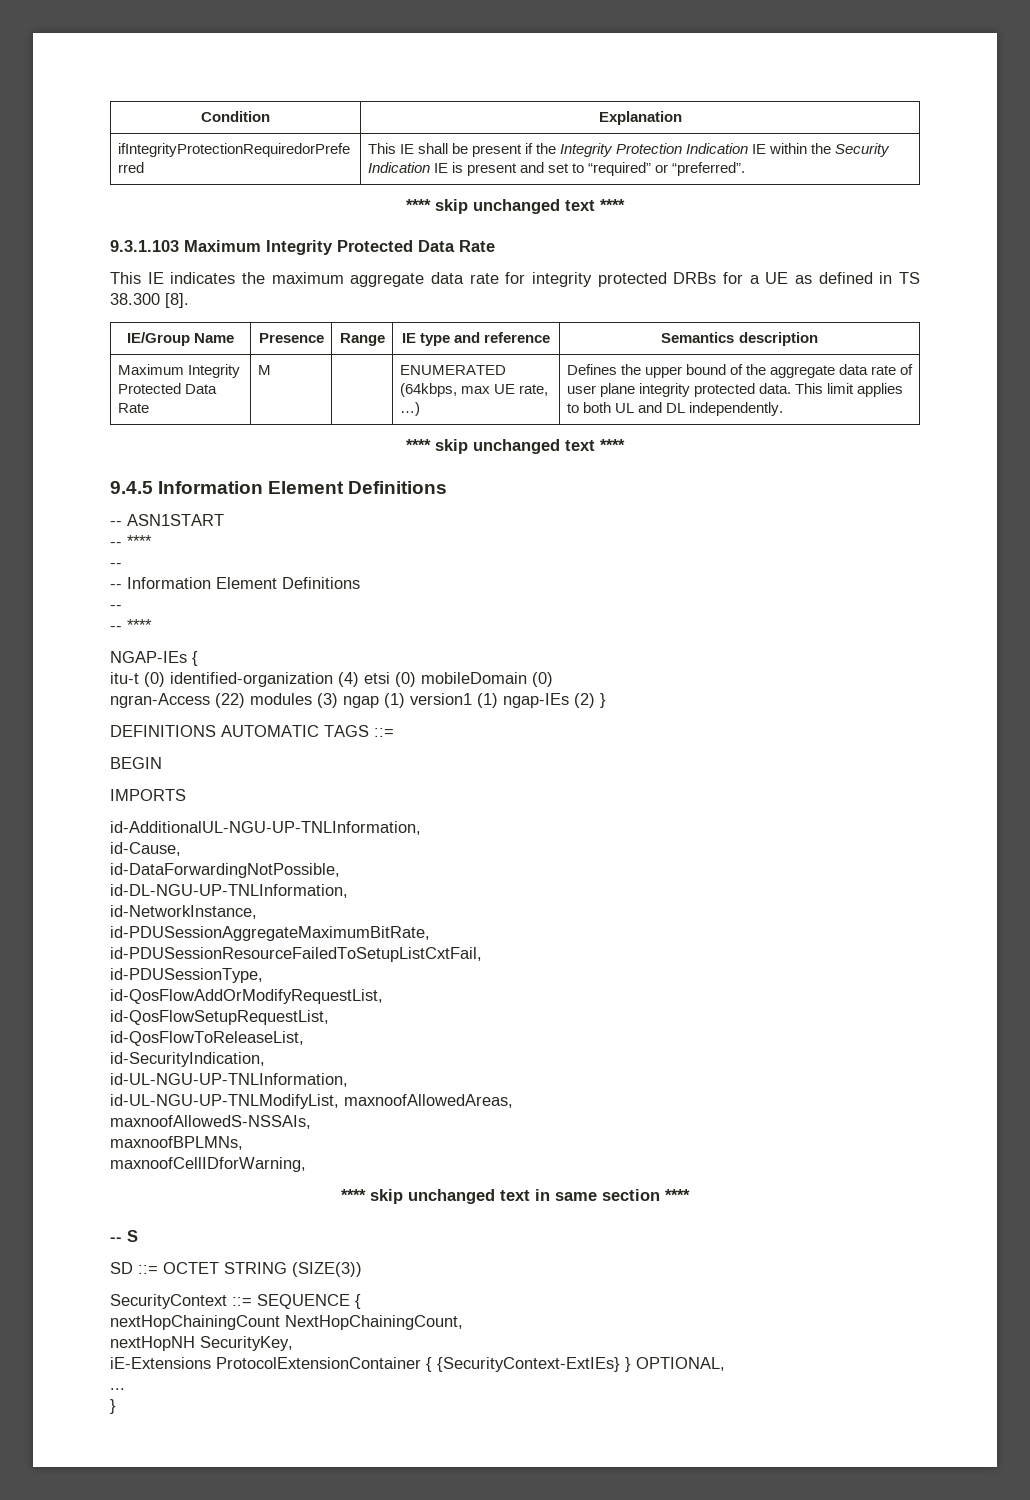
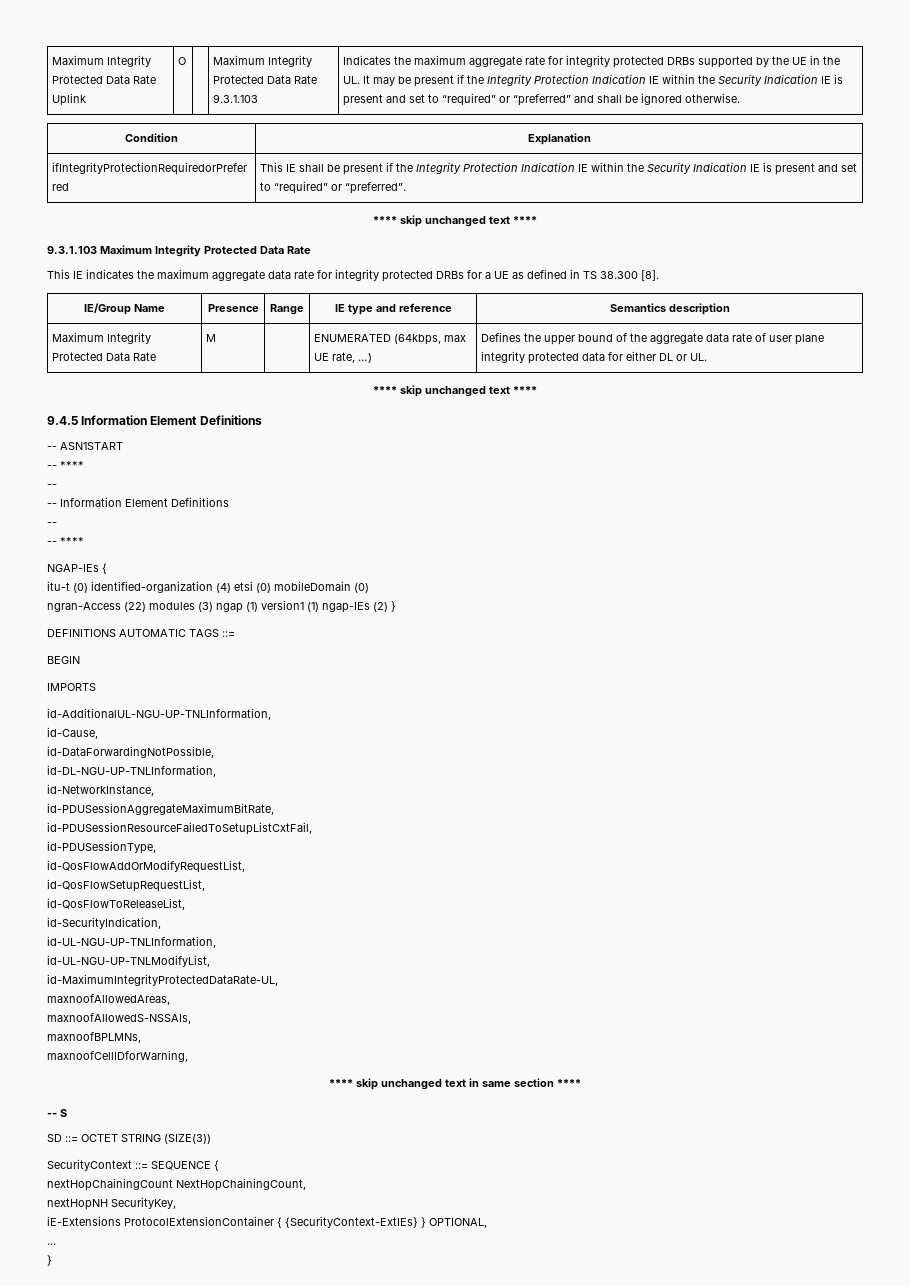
+ Maximum Integrity Protected Data Rate Uplink | O | | Maximum Integrity Protected Data Rate 9.3.1.103 | Indicates the maximum aggregate rate for integrity protected DRBs supported by the UE in the UL. It may be present if the Integrity Protection Indication IE within the Security Indication IE is present and set to “required” or “preferred” and shall be ignored otherwise.
- Maximum Integrity Protected Data Rate | M | | ENUMERATED (64kbps, max UE rate, …) | Defines the upper bound of the aggregate data rate of user plane integrity protected data. This limit applies to both UL and DL independently.
+ Maximum Integrity Protected Data Rate | M | | ENUMERATED (64kbps, max UE rate, …) | Defines the upper bound of the aggregate data rate of user plane integrity protected data for either DL or UL.
- id-UL-NGU-UP-TNLModifyList, maxnoofAllowedAreas,
+ id-UL-NGU-UP-TNLModifyList,
+ id-MaximumIntegrityProtectedDataRate-UL,
+ maxnoofAllowedAreas,

